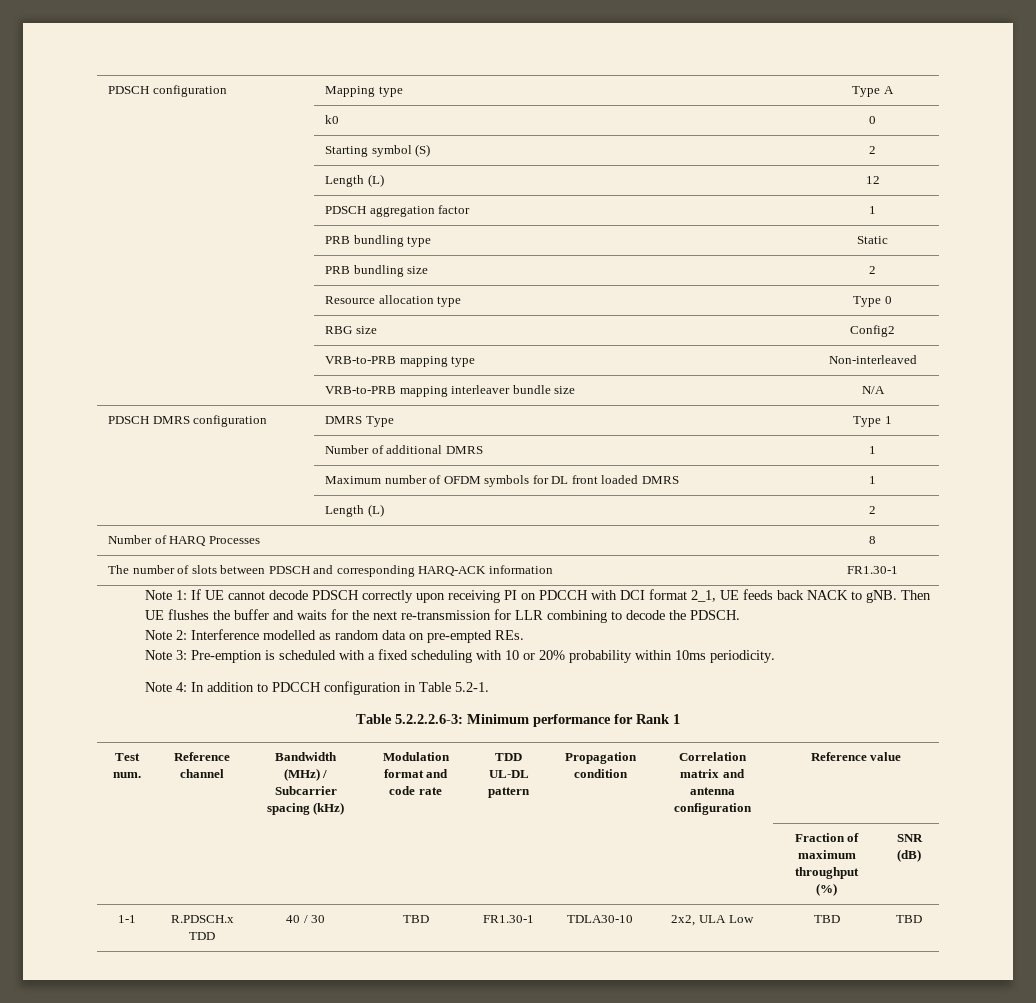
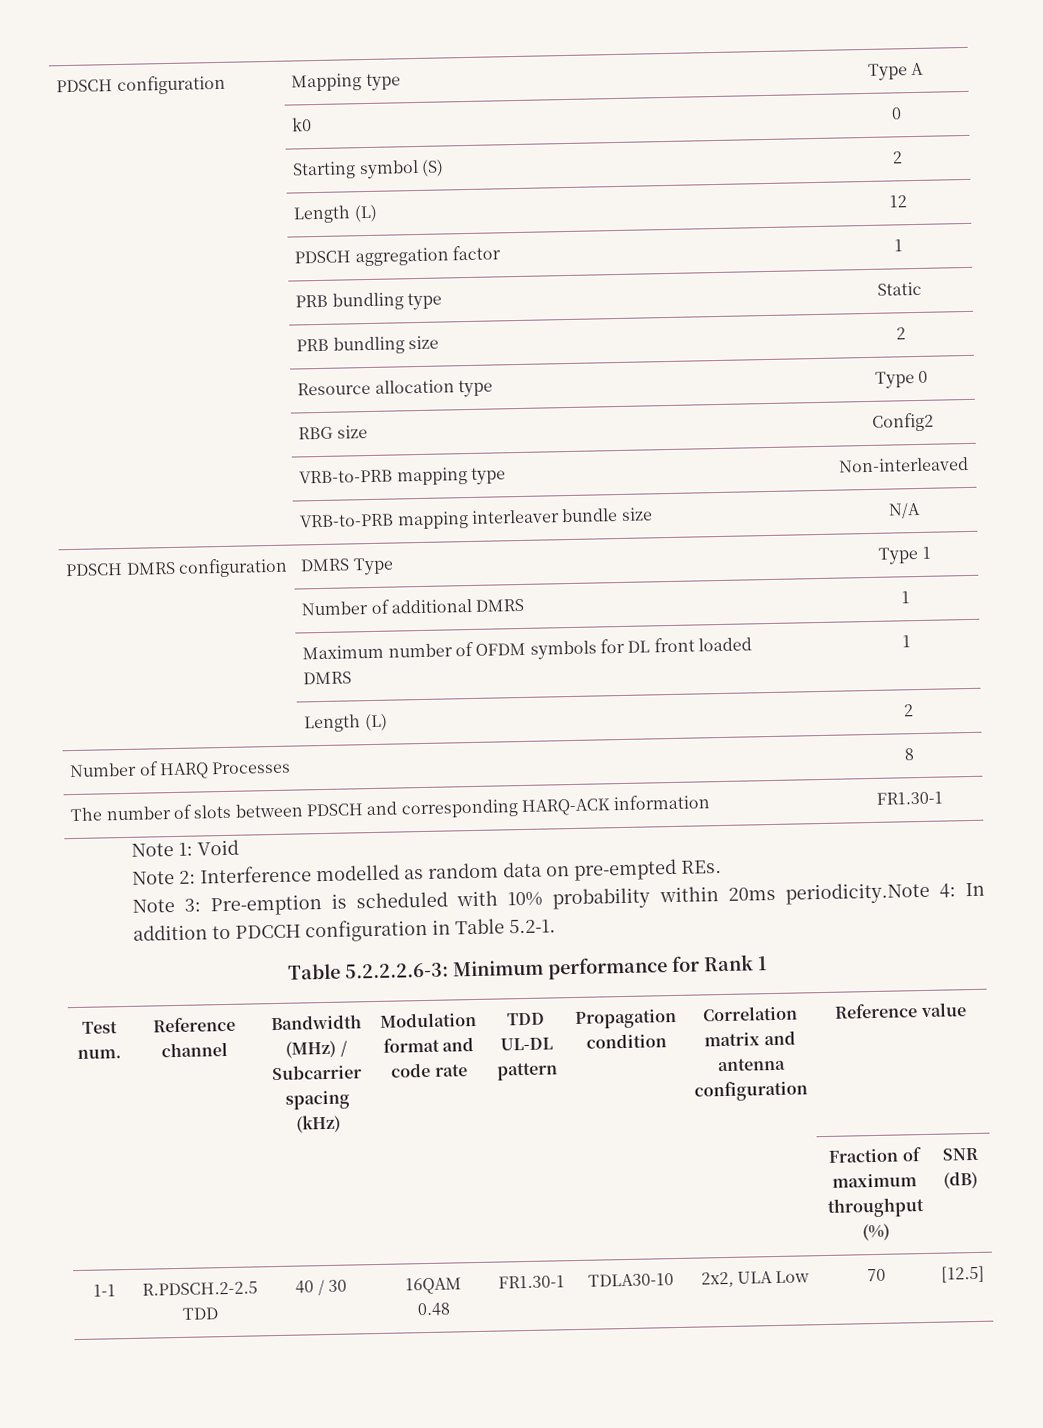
- Note 1: If UE cannot decode PDSCH correctly upon receiving PI on PDCCH with DCI format 2_1, UE feeds back NACK to gNB. Then UE flushes the buffer and waits for the next re-transmission for LLR combining to decode the PDSCH.
+ Note 1: Void
- Note 3: Pre-emption is scheduled with a fixed scheduling with 10 or 20% probability within 10ms periodicity.
- Note 4: In addition to PDCCH configuration in Table 5.2-1.
+ Note 3: Pre-emption is scheduled with 10% probability within 20ms periodicity.Note 4: In addition to PDCCH configuration in Table 5.2-1.
- 1-1 | R.PDSCH.x TDD | 40 / 30 | TBD | FR1.30-1 | TDLA30-10 | 2x2, ULA Low | TBD | TBD
+ 1-1 | R.PDSCH.2-2.5 TDD | 40 / 30 | 16QAM
+ 0.48 | FR1.30-1 | TDLA30-10 | 2x2, ULA Low | 70 | [12.5]

